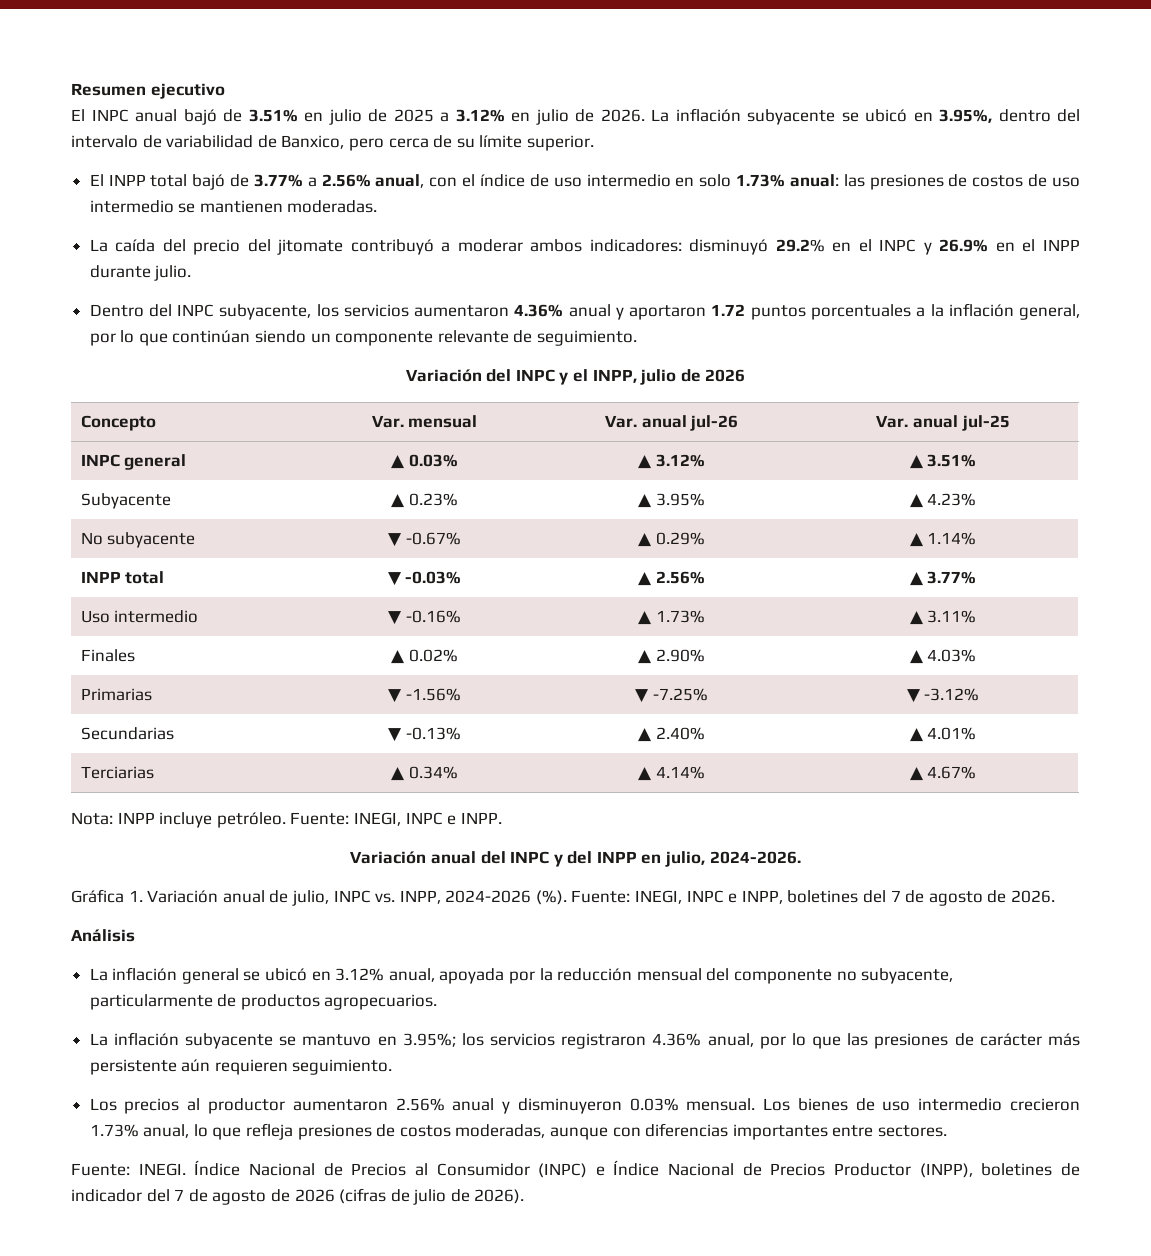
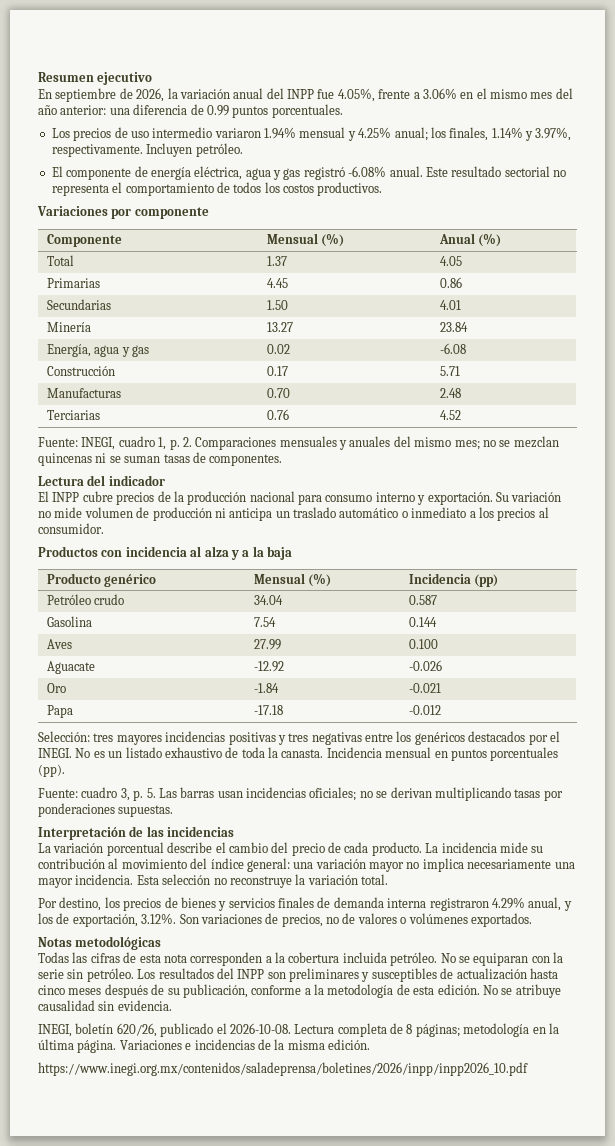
- El INPC anual bajó de 3.51% en julio de 2025 a 3.12% en julio de 2026. La inflación subyacente se ubicó en 3.95%, dentro del intervalo de variabilidad de Banxico, pero cerca de su límite superior.
- El INPP total bajó de 3.77% a 2.56% anual, con el índice de uso intermedio en solo 1.73% anual: las presiones de costos de uso intermedio se mantienen moderadas.
- La caída del precio del jitomate contribuyó a moderar ambos indicadores: disminuyó 29.2% en el INPC y 26.9% en el INPP durante julio.
- Dentro del INPC subyacente, los servicios aumentaron 4.36% anual y aportaron 1.72 puntos porcentuales a la inflación general, por lo que continúan siendo un componente relevante de seguimiento.
- Variación del INPC y el INPP, julio de 2026
- Concepto | Var. mensual | Var. anual jul-26 | Var. anual jul-25
- INPC general | ▲ 0.03% | ▲ 3.12% | ▲ 3.51%
- Subyacente | ▲ 0.23% | ▲ 3.95% | ▲ 4.23%
- No subyacente | ▼ -0.67% | ▲ 0.29% | ▲ 1.14%
- INPP total | ▼ -0.03% | ▲ 2.56% | ▲ 3.77%
- Uso intermedio | ▼ -0.16% | ▲ 1.73% | ▲ 3.11%
- Finales | ▲ 0.02% | ▲ 2.90% | ▲ 4.03%
- Primarias | ▼ -1.56% | ▼ -7.25% | ▼ -3.12%
- Secundarias | ▼ -0.13% | ▲ 2.40% | ▲ 4.01%
- Terciarias | ▲ 0.34% | ▲ 4.14% | ▲ 4.67%
- Nota: INPP incluye petróleo. Fuente: INEGI, INPC e INPP.
- Variación anual del INPC y del INPP en julio, 2024-2026.
- Gráfica 1. Variación anual de julio, INPC vs. INPP, 2024-2026 (%). Fuente: INEGI, INPC e INPP, boletines del 7 de agosto de 2026.
- Análisis
- La inflación general se ubicó en 3.12% anual, apoyada por la reducción mensual del componente no subyacente, particularmente de productos agropecuarios.
- La inflación subyacente se mantuvo en 3.95%; los servicios registraron 4.36% anual, por lo que las presiones de carácter más persistente aún requieren seguimiento.
- Los precios al productor aumentaron 2.56% anual y disminuyeron 0.03% mensual. Los bienes de uso intermedio crecieron 1.73% anual, lo que refleja presiones de costos moderadas, aunque con diferencias importantes entre sectores.
- Fuente: INEGI. Índice Nacional de Precios al Consumidor (INPC) e Índice Nacional de Precios Productor (INPP), boletines de indicador del 7 de agosto de 2026 (cifras de julio de 2026).
+ En septiembre de 2026, la variación anual del INPP fue 4.05%, frente a 3.06% en el mismo mes del año anterior: una diferencia de 0.99 puntos porcentuales.
+ Los precios de uso intermedio variaron 1.94% mensual y 4.25% anual; los finales, 1.14% y 3.97%, respectivamente. Incluyen petróleo.
+ El componente de energía eléctrica, agua y gas registró -6.08% anual. Este resultado sectorial no representa el comportamiento de todos los costos productivos.
+ Variaciones por componente
+ Componente | Mensual (%) | Anual (%)
+ Total | 1.37 | 4.05
+ Primarias | 4.45 | 0.86
+ Secundarias | 1.50 | 4.01
+ Minería | 13.27 | 23.84
+ Energía, agua y gas | 0.02 | -6.08
+ Construcción | 0.17 | 5.71
+ Manufacturas | 0.70 | 2.48
+ Terciarias | 0.76 | 4.52
+ Fuente: INEGI, cuadro 1, p. 2. Comparaciones mensuales y anuales del mismo mes; no se mezclan quincenas ni se suman tasas de componentes.
+ Lectura del indicador
+ El INPP cubre precios de la producción nacional para consumo interno y exportación. Su variación no mide volumen de producción ni anticipa un traslado automático o inmediato a los precios al consumidor.
+ Productos con incidencia al alza y a la baja
+ Producto genérico | Mensual (%) | Incidencia (pp)
+ Petróleo crudo | 34.04 | 0.587
+ Gasolina | 7.54 | 0.144
+ Aves | 27.99 | 0.100
+ Aguacate | -12.92 | -0.026
+ Oro | -1.84 | -0.021
+ Papa | -17.18 | -0.012
+ Selección: tres mayores incidencias positivas y tres negativas entre los genéricos destacados por el INEGI. No es un listado exhaustivo de toda la canasta. Incidencia mensual en puntos porcentuales (pp).
+ Fuente: cuadro 3, p. 5. Las barras usan incidencias oficiales; no se derivan multiplicando tasas por ponderaciones supuestas.
+ Interpretación de las incidencias
+ La variación porcentual describe el cambio del precio de cada producto. La incidencia mide su contribución al movimiento del índice general: una variación mayor no implica necesariamente una mayor incidencia. Esta selección no reconstruye la variación total.
+ Por destino, los precios de bienes y servicios finales de demanda interna registraron 4.29% anual, y los de exportación, 3.12%. Son variaciones de precios, no de valores o volúmenes exportados.
+ Notas metodológicas
+ Todas las cifras de esta nota corresponden a la cobertura incluida petróleo. No se equiparan con la serie sin petróleo. Los resultados del INPP son preliminares y susceptibles de actualización hasta cinco meses después de su publicación, conforme a la metodología de esta edición. No se atribuye causalidad sin evidencia.
+ INEGI, boletín 620/26, publicado el 2026-10-08. Lectura completa de 8 páginas; metodología en la última página. Variaciones e incidencias de la misma edición.
+ https://www.inegi.org.mx/contenidos/saladeprensa/boletines/2026/inpp/inpp2026_10.pdf

